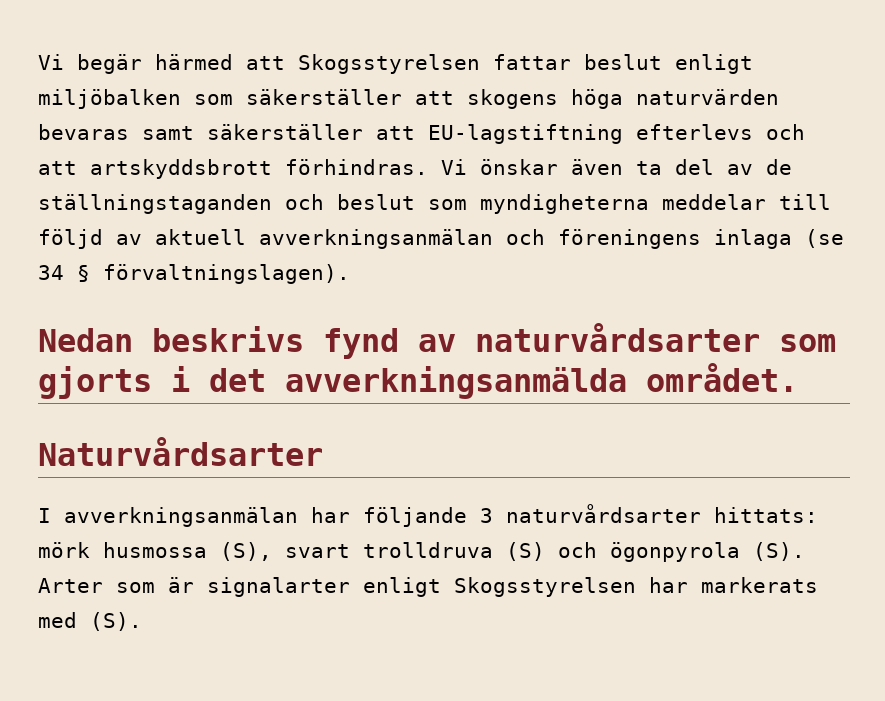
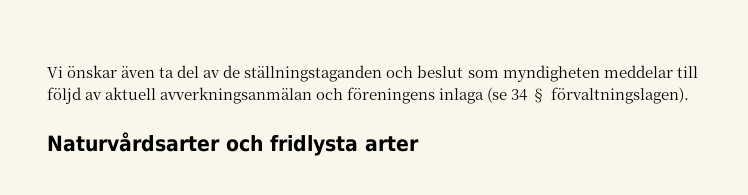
- Vi begär härmed att Skogsstyrelsen fattar beslut enligt miljöbalken som säkerställer att skogens höga naturvärden bevaras samt säkerställer att EU-lagstiftning efterlevs och att artskyddsbrott förhindras. Vi önskar även ta del av de ställningstaganden och beslut som myndigheterna meddelar till följd av aktuell avverkningsanmälan och föreningens inlaga (se 34 § förvaltningslagen).
+ Vi önskar även ta del av de ställningstaganden och beslut som myndigheten meddelar till följd av aktuell avverkningsanmälan och föreningens inlaga (se 34 § förvaltningslagen).
- Nedan beskrivs fynd av naturvårdsarter som gjorts i det avverkningsanmälda området.
- Naturvårdsarter
- I avverkningsanmälan har följande 3 naturvårdsarter hittats: mörk husmossa (S), svart trolldruva (S) och ögonpyrola (S). Arter som är signalarter enligt Skogsstyrelsen har markerats med (S).
+ Naturvårdsarter och fridlysta arter

